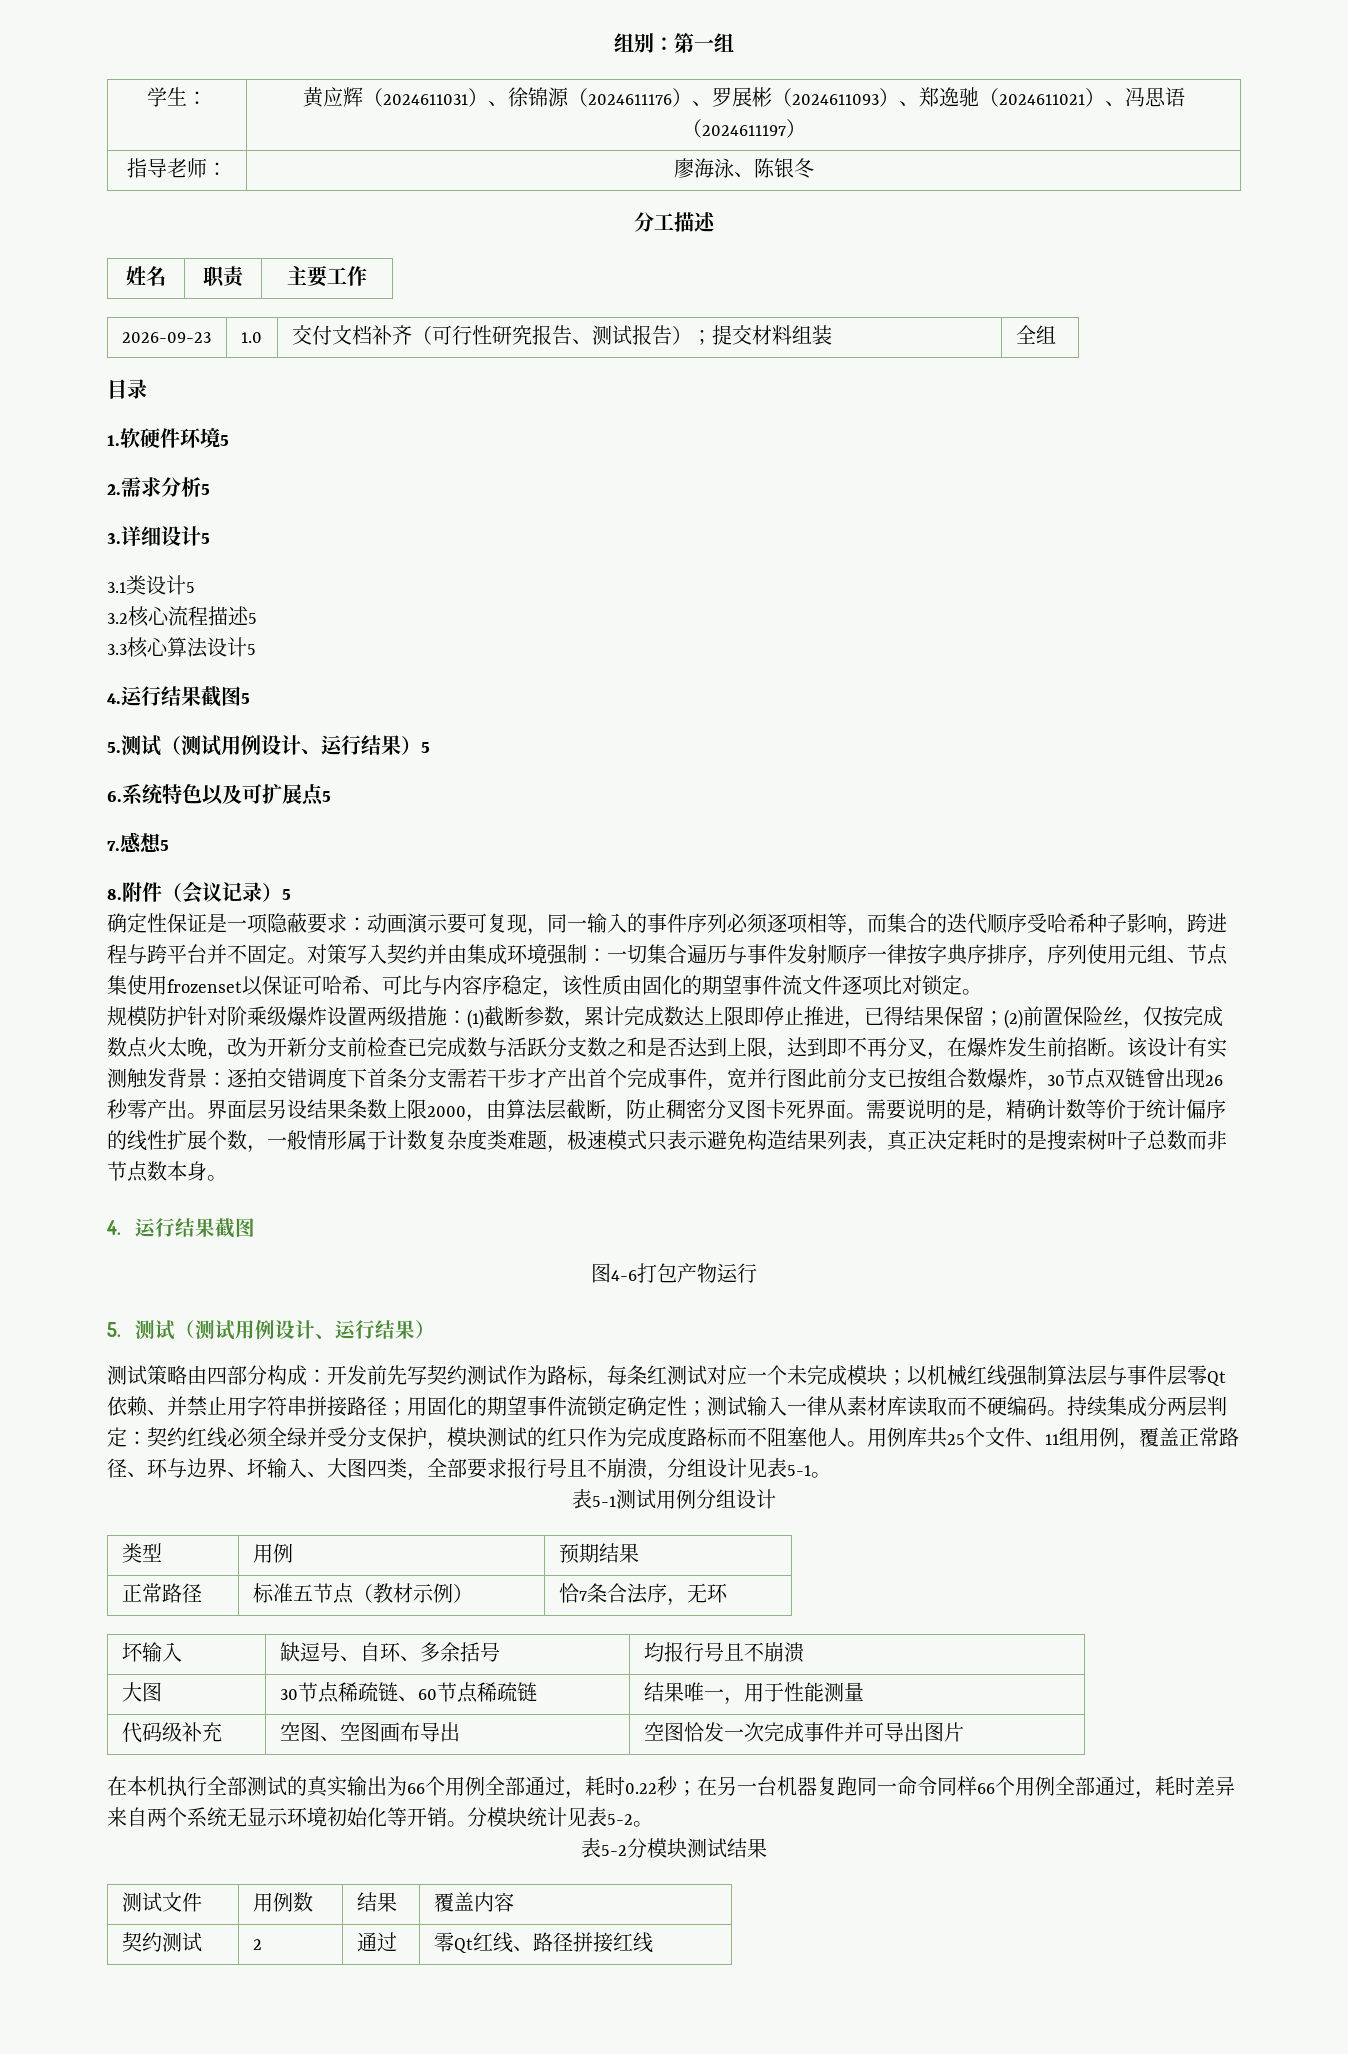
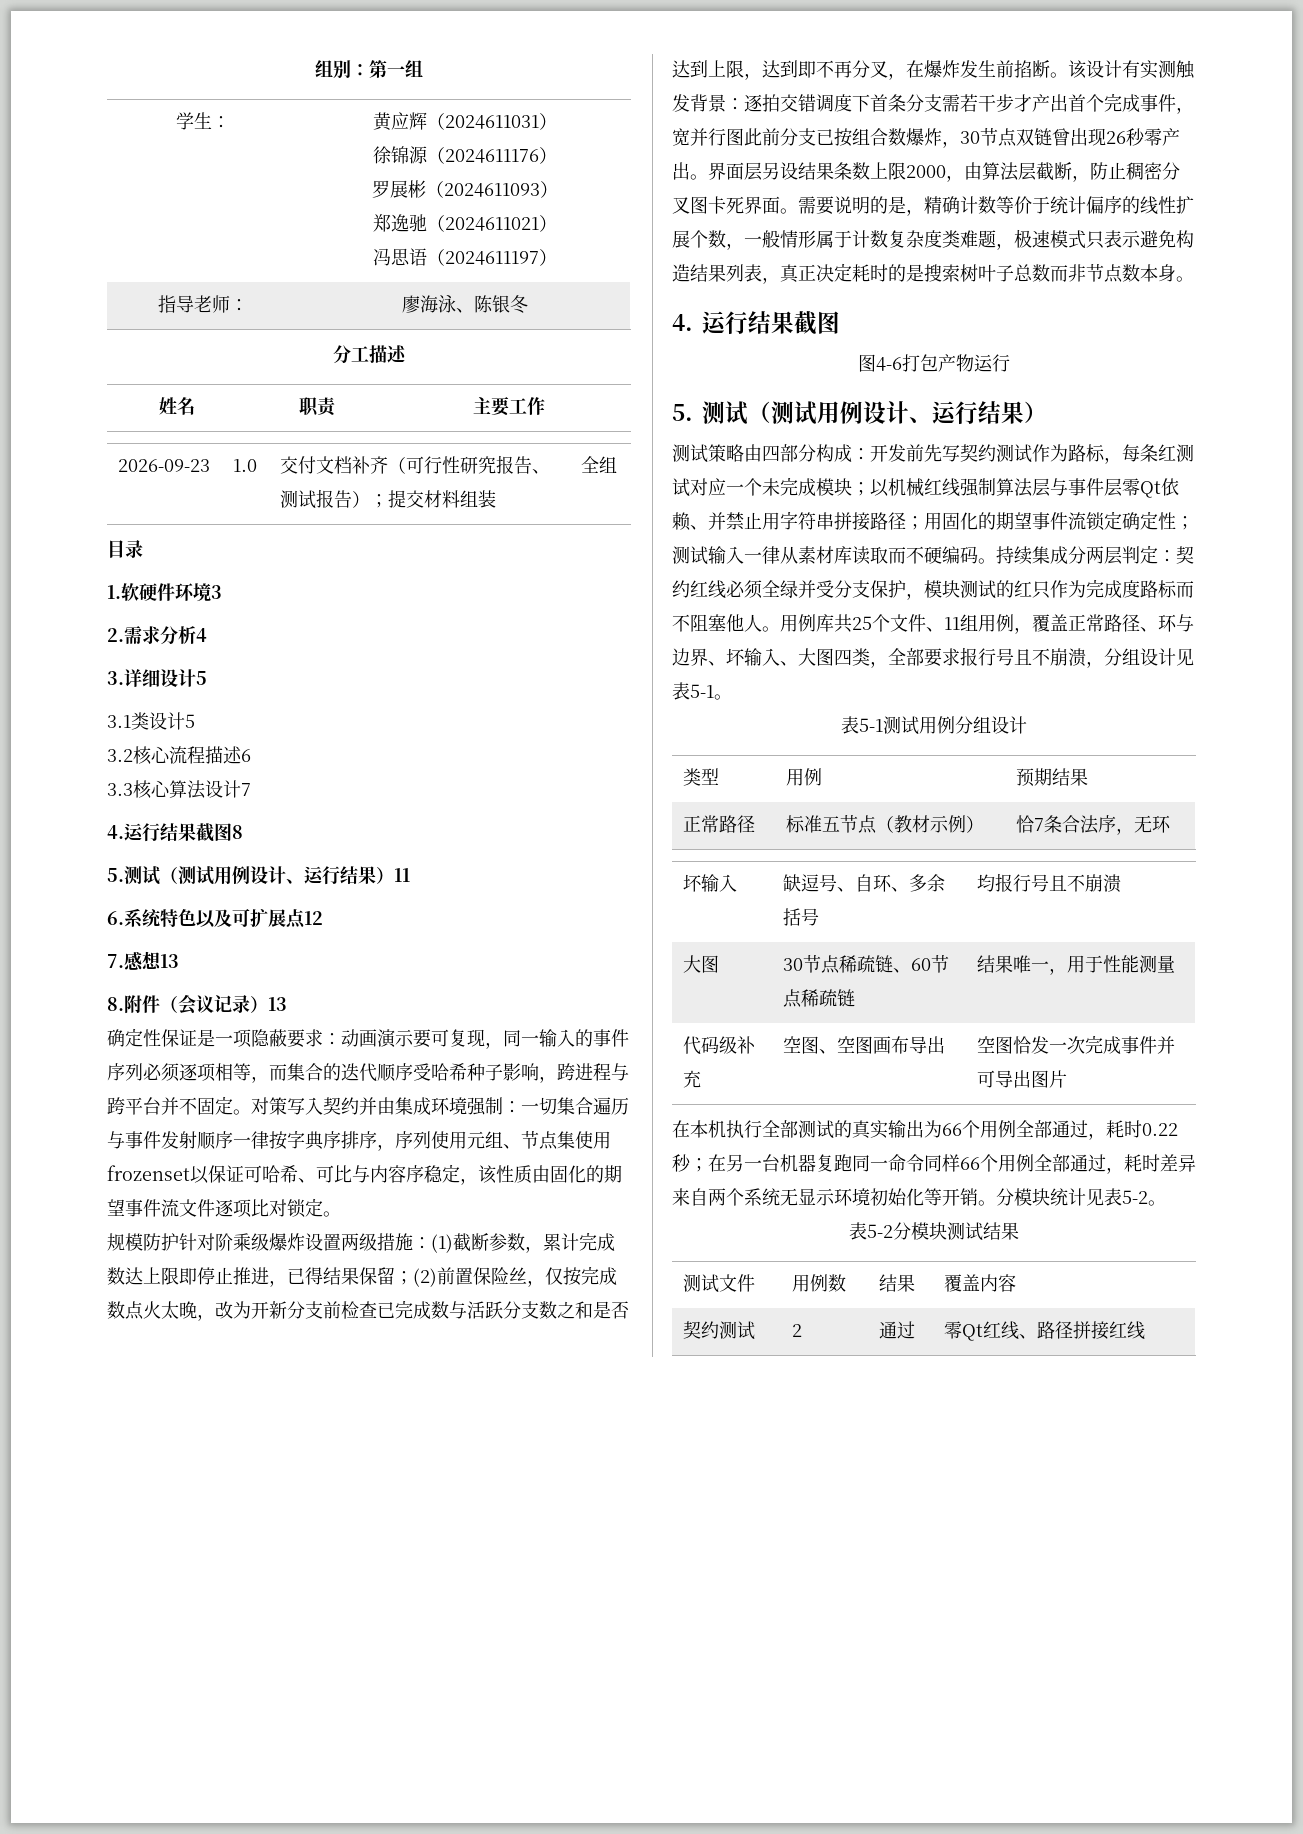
- 学生： | 黄应辉（2024611031）、徐锦源（2024611176）、罗展彬（2024611093）、郑逸驰（2024611021）、冯思语（2024611197）
+ 学生： | 黄应辉（2024611031）
+ 徐锦源（2024611176）
+ 罗展彬（2024611093）
+ 郑逸驰（2024611021）
+ 冯思语（2024611197）
- 1.软硬件环境5
+ 1.软硬件环境3
- 2.需求分析5
+ 2.需求分析4
- 3.2核心流程描述5
+ 3.2核心流程描述6
- 3.3核心算法设计5
- 4.运行结果截图5
- 5.测试（测试用例设计、运行结果）5
+ 3.3核心算法设计7
+ 4.运行结果截图8
+ 5.测试（测试用例设计、运行结果）11
- 6.系统特色以及可扩展点5
+ 6.系统特色以及可扩展点12
- 7.感想5
+ 7.感想13
- 8.附件（会议记录）5
+ 8.附件（会议记录）13

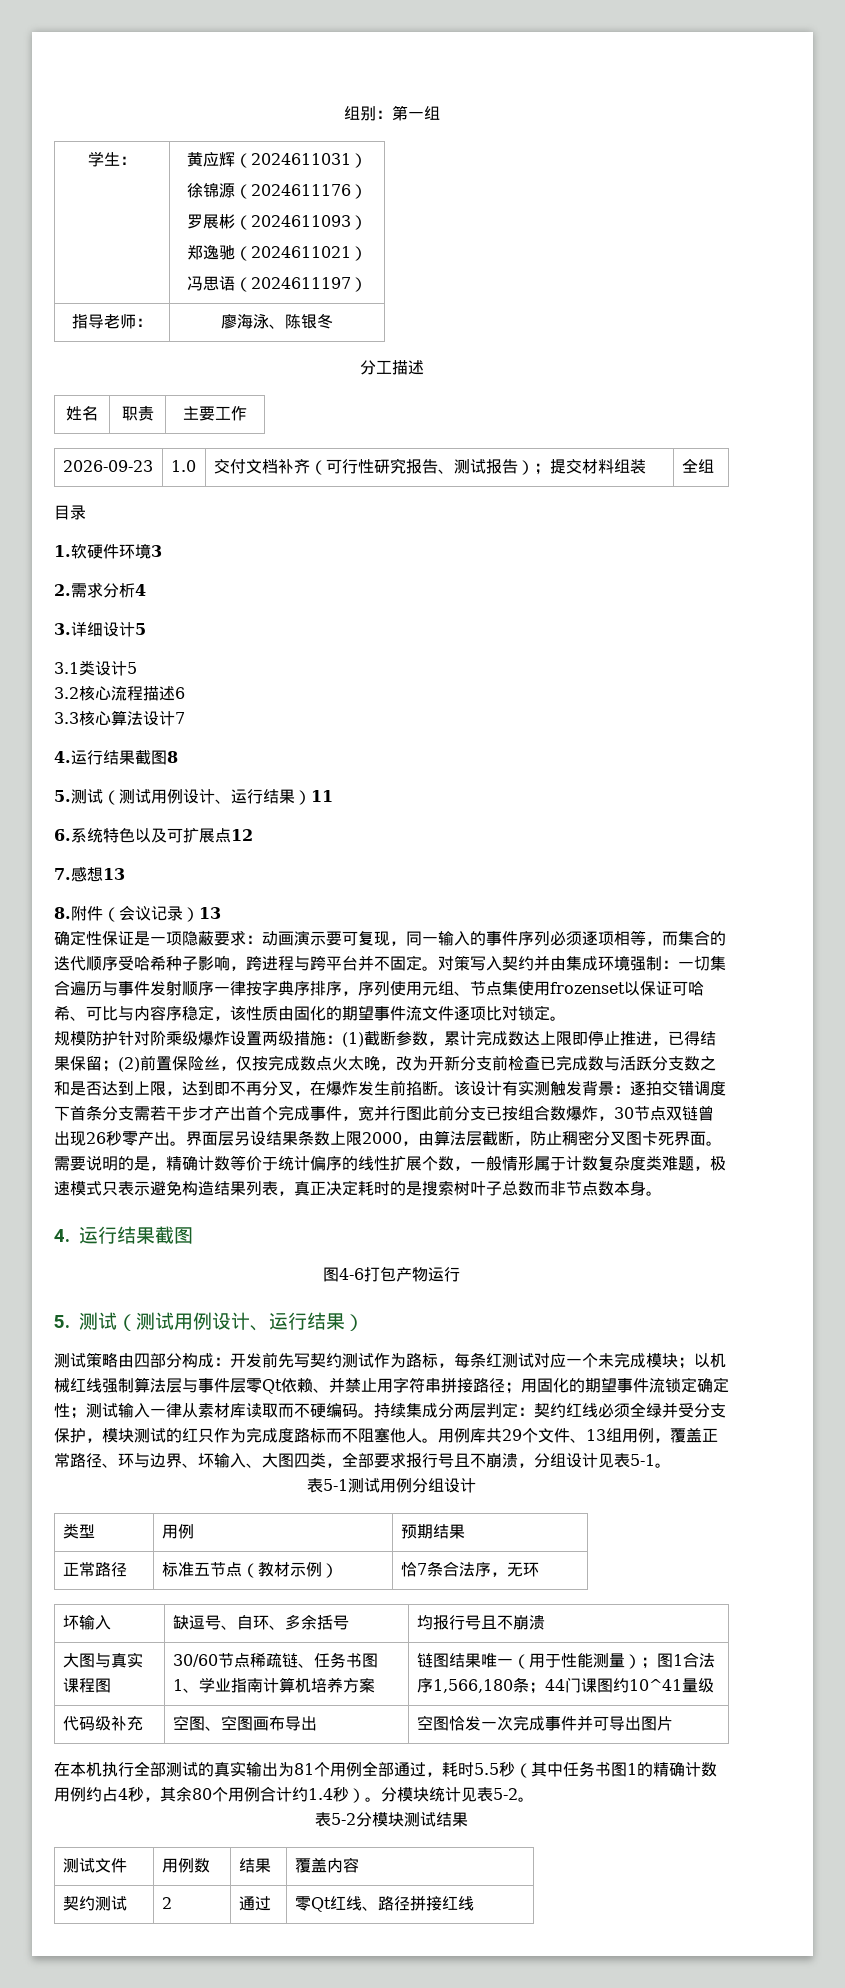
- 用例库共25个文件、11组用例，覆盖正常路径、环与边界、坏输入、大图四类，全部要求报行号且不崩溃，分组设计见表5-1。
+ 用例库共29个文件、13组用例，覆盖正常路径、环与边界、坏输入、大图四类，全部要求报行号且不崩溃，分组设计见表5-1。
- 大图 | 30节点稀疏链、60节点稀疏链 | 结果唯一，用于性能测量
+ 大图与真实课程图 | 30/60节点稀疏链、任务书图1、学业指南计算机培养方案 | 链图结果唯一（用于性能测量）；图1合法序1,566,180条；44门课图约10^41量级
- 在本机执行全部测试的真实输出为66个用例全部通过，耗时0.22秒；在另一台机器复跑同一命令同样66个用例全部通过，耗时差异来自两个系统无显示环境初始化等开销。
+ 在本机执行全部测试的真实输出为81个用例全部通过，耗时5.5秒（其中任务书图1的精确计数用例约占4秒，其余80个用例合计约1.4秒）。

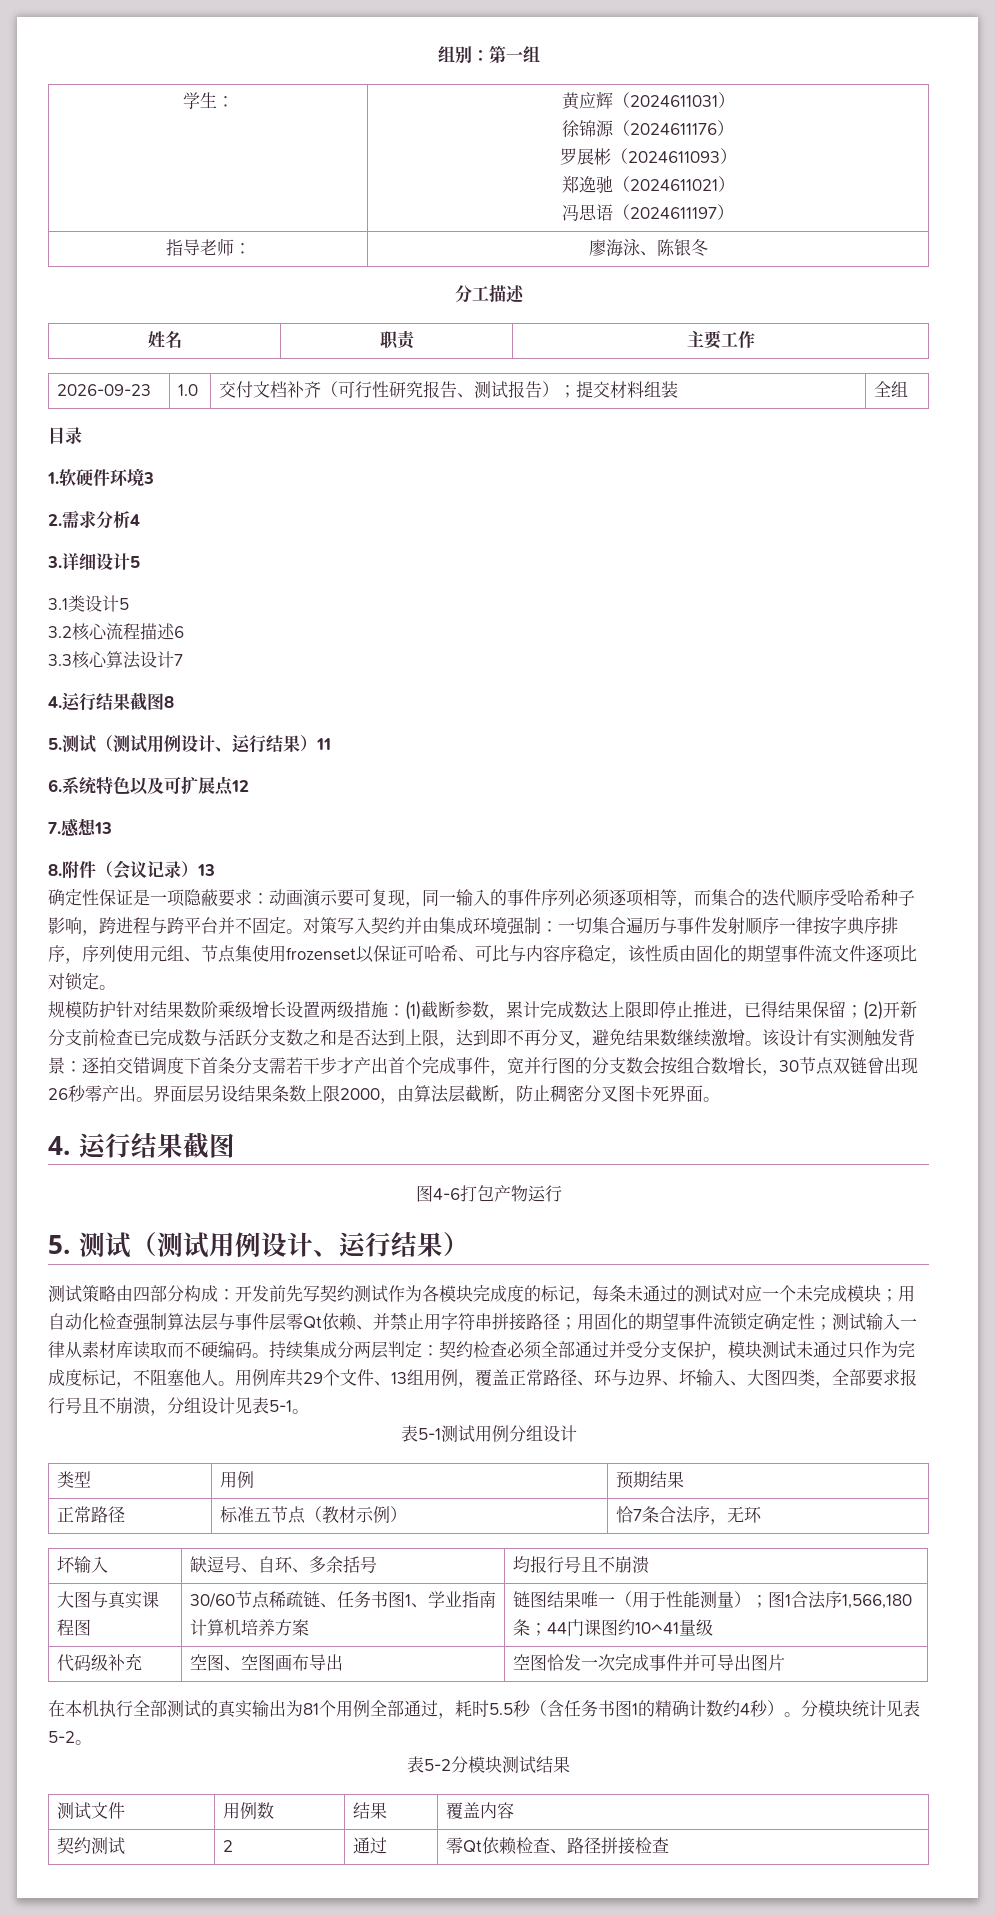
- 规模防护针对阶乘级爆炸设置两级措施：(1)截断参数，累计完成数达上限即停止推进，已得结果保留；(2)前置保险丝，仅按完成数点火太晚，改为开新分支前检查已完成数与活跃分支数之和是否达到上限，达到即不再分叉，在爆炸发生前掐断。
+ 规模防护针对结果数阶乘级增长设置两级措施：(1)截断参数，累计完成数达上限即停止推进，已得结果保留；(2)开新分支前检查已完成数与活跃分支数之和是否达到上限，达到即不再分叉，避免结果数继续激增。
- 该设计有实测触发背景：逐拍交错调度下首条分支需若干步才产出首个完成事件，宽并行图此前分支已按组合数爆炸，30节点双链曾出现26秒零产出。
+ 该设计有实测触发背景：逐拍交错调度下首条分支需若干步才产出首个完成事件，宽并行图的分支数会按组合数增长，30节点双链曾出现26秒零产出。
- 需要说明的是，精确计数等价于统计偏序的线性扩展个数，一般情形属于计数复杂度类难题，极速模式只表示避免构造结果列表，真正决定耗时的是搜索树叶子总数而非节点数本身。
- 测试策略由四部分构成：开发前先写契约测试作为路标，每条红测试对应一个未完成模块；以机械红线强制算法层与事件层零Qt依赖、并禁止用字符串拼接路径；用固化的期望事件流锁定确定性；测试输入一律从素材库读取而不硬编码。
+ 测试策略由四部分构成：开发前先写契约测试作为各模块完成度的标记，每条未通过的测试对应一个未完成模块；用自动化检查强制算法层与事件层零Qt依赖、并禁止用字符串拼接路径；用固化的期望事件流锁定确定性；测试输入一律从素材库读取而不硬编码。
- 持续集成分两层判定：契约红线必须全绿并受分支保护，模块测试的红只作为完成度路标而不阻塞他人。
+ 持续集成分两层判定：契约检查必须全部通过并受分支保护，模块测试未通过只作为完成度标记，不阻塞他人。
- 在本机执行全部测试的真实输出为81个用例全部通过，耗时5.5秒（其中任务书图1的精确计数用例约占4秒，其余80个用例合计约1.4秒）。
+ 在本机执行全部测试的真实输出为81个用例全部通过，耗时5.5秒（含任务书图1的精确计数约4秒）。
- 契约测试 | 2 | 通过 | 零Qt红线、路径拼接红线
+ 契约测试 | 2 | 通过 | 零Qt依赖检查、路径拼接检查

